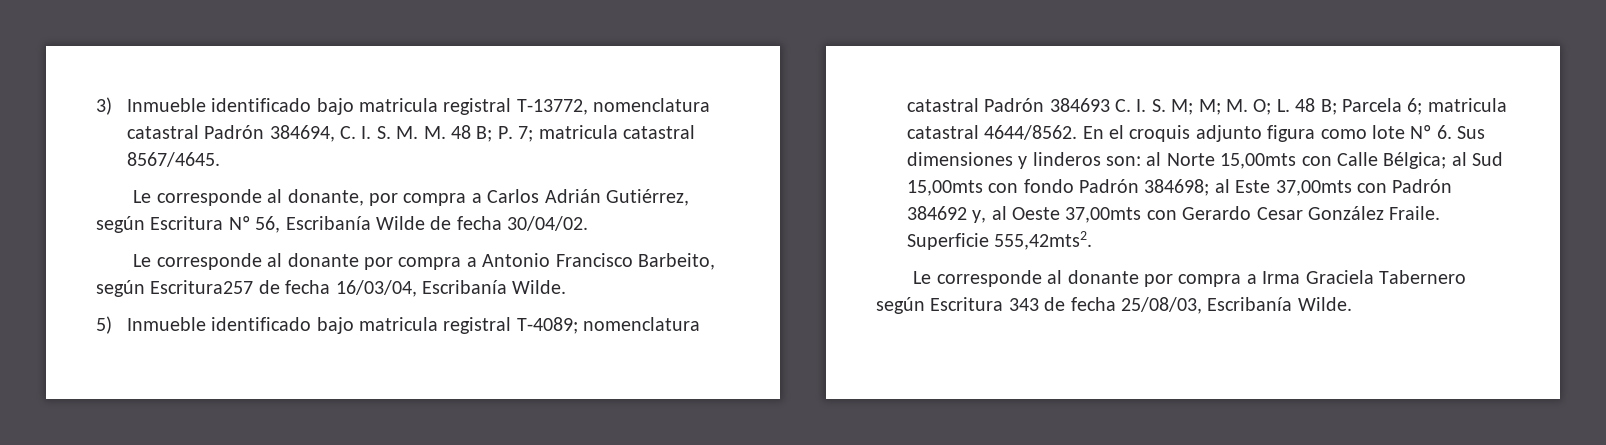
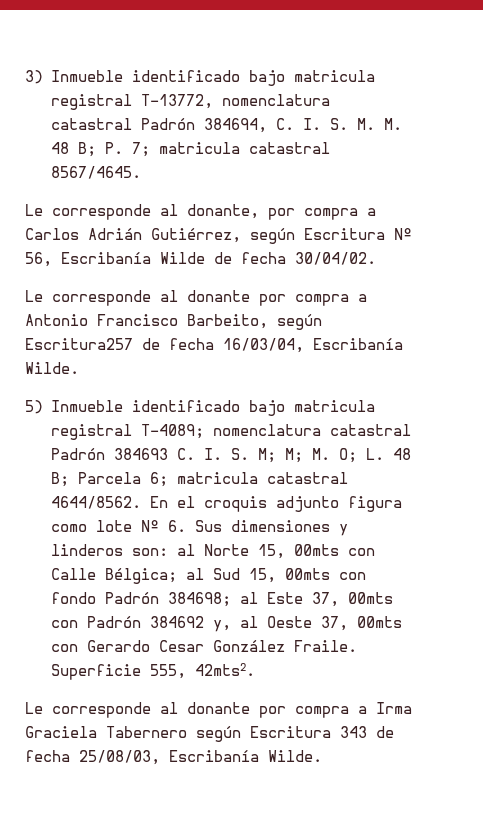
- En el croquis adjunto figura como lote Nº 6. Sus dimensiones y linderos son: al Norte 15,00mts con Calle Bélgica; al Sud 15,00mts con fondo Padrón 384698; al Este 37,00mts con Padrón 384692 y, al Oeste 37,00mts con Gerardo Cesar González Fraile.
+ En el croquis adjunto figura como lote Nº 6. Sus dimensiones y linderos son: al Norte 15, 00mts con Calle Bélgica; al Sud 15, 00mts con fondo Padrón 384698; al Este 37, 00mts con Padrón 384692 y, al Oeste 37, 00mts con Gerardo Cesar González Fraile.
- Superficie 555,42mts2.
+ Superficie 555, 42mts2.

